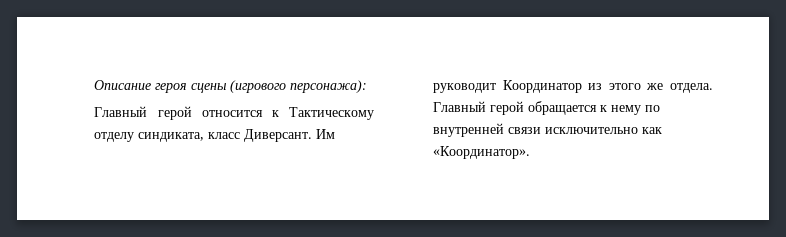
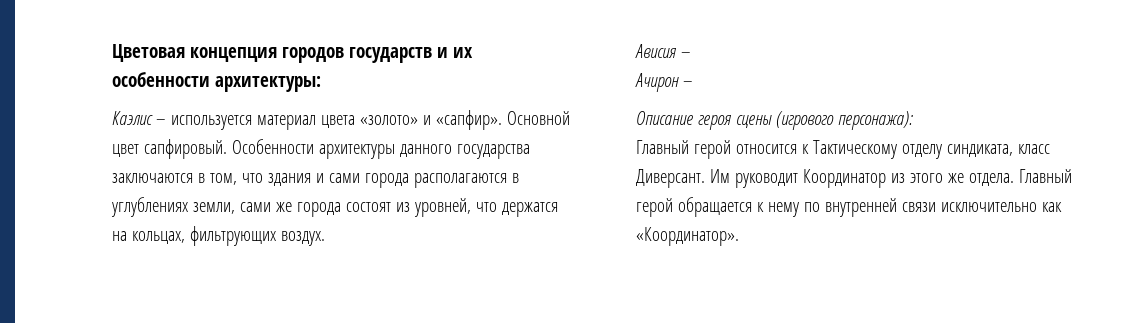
+ Цветовая концепция городов государств и их особенности архитектуры:
+ Каэлис – используется материал цвета «золото» и «сапфир». Основной цвет сапфировый. Особенности архитектуры данного государства заключаются в том, что здания и сами города располагаются в углублениях земли, сами же города состоят из уровней, что держатся на кольцах, фильтрующих воздух.
+ Ависия –
+ Ачирон –

